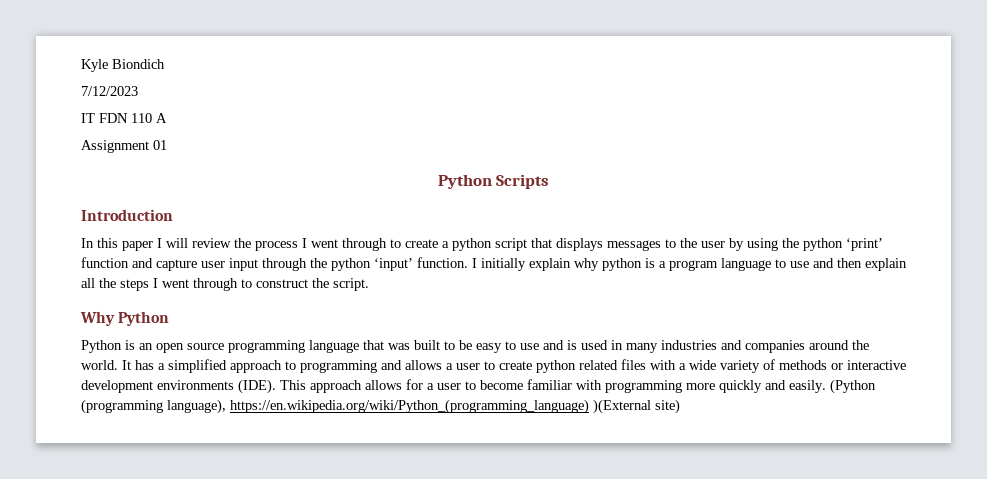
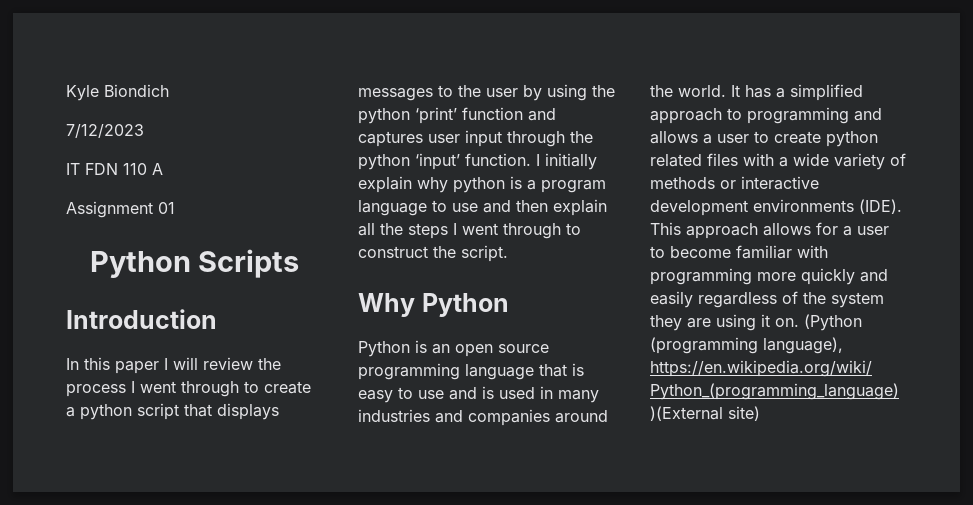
- In this paper I will review the process I went through to create a python script that displays messages to the user by using the python ‘print’ function and capture user input through the python ‘input’ function.
+ In this paper I will review the process I went through to create a python script that displays messages to the user by using the python ‘print’ function and captures user input through the python ‘input’ function.
- Python is an open source programming language that was built to be easy to use and is used in many industries and companies around the world.
+ Python is an open source programming language that is easy to use and is used in many industries and companies around the world.
- This approach allows for a user to become familiar with programming more quickly and easily.
+ This approach allows for a user to become familiar with programming more quickly and easily regardless of the system they are using it on.

